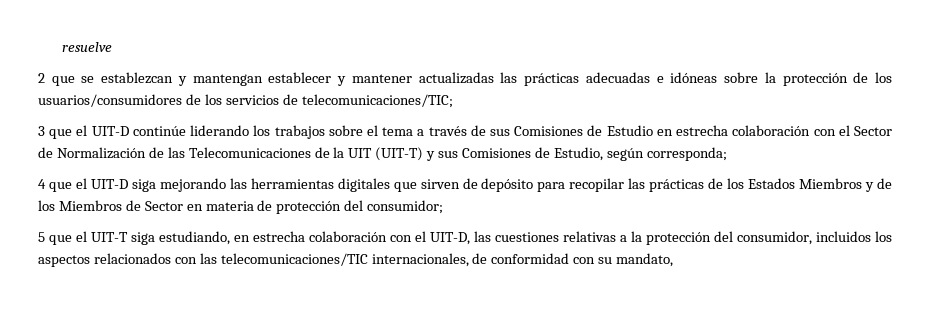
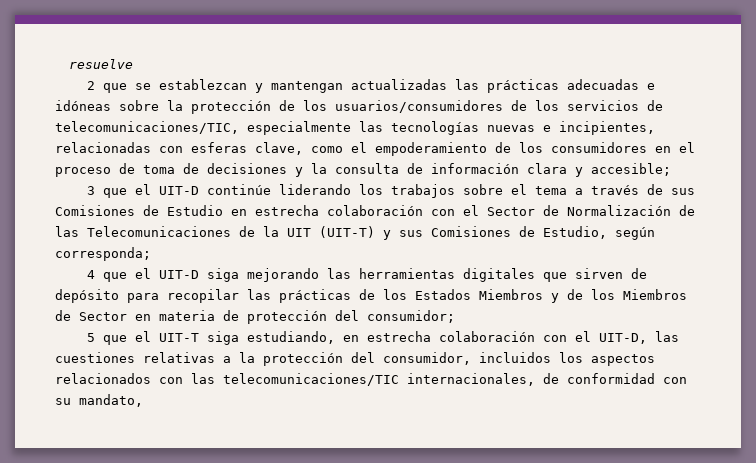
- 2 que se establezcan y mantengan establecer y mantener actualizadas las prácticas adecuadas e idóneas sobre la protección de los usuarios/consumidores de los servicios de telecomunicaciones/TIC;
+ 2 que se establezcan y mantengan actualizadas las prácticas adecuadas e idóneas sobre la protección de los usuarios/consumidores de los servicios de telecomunicaciones/TIC, especialmente las tecnologías nuevas e incipientes, relacionadas con esferas clave, como el empoderamiento de los consumidores en el proceso de toma de decisiones y la consulta de información clara y accesible;

